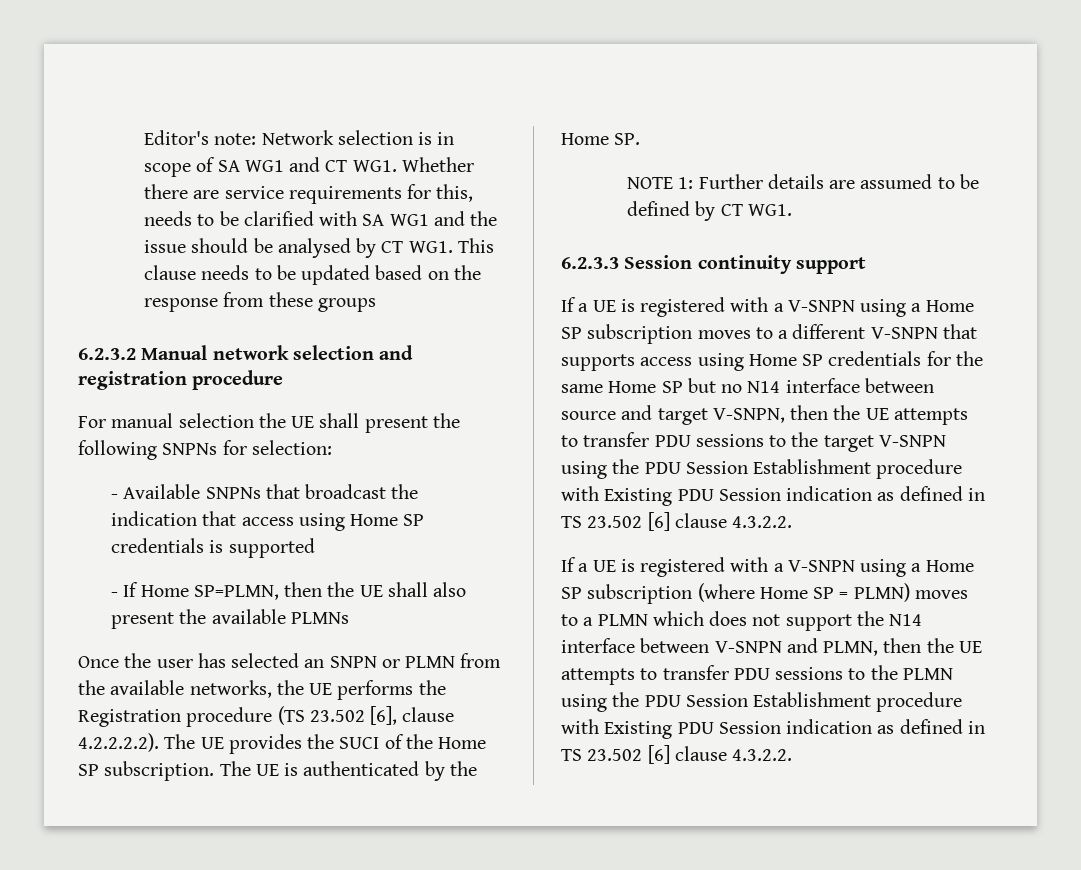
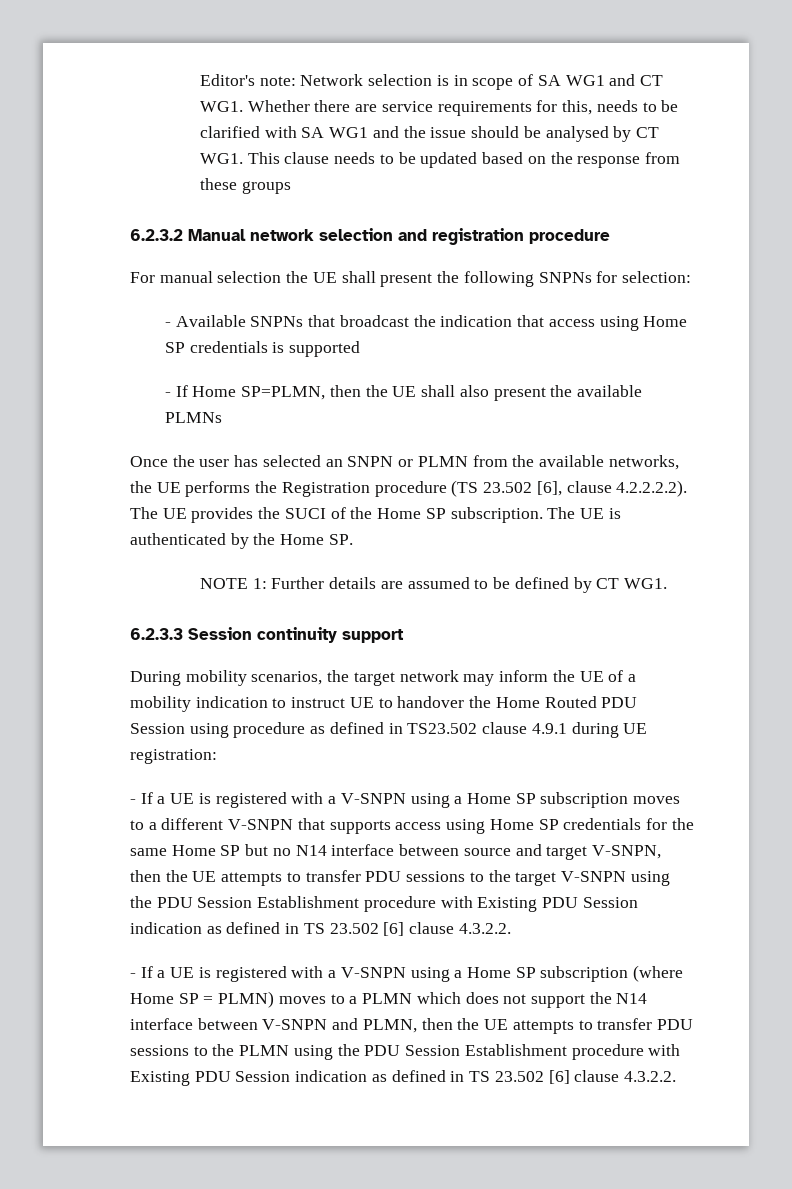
- If a UE is registered with a V-SNPN using a Home SP subscription moves to a different V-SNPN that supports access using Home SP credentials for the same Home SP but no N14 interface between source and target V-SNPN, then the UE attempts to transfer PDU sessions to the target V-SNPN using the PDU Session Establishment procedure with Existing PDU Session indication as defined in TS 23.502 [6] clause 4.3.2.2.
+ During mobility scenarios, the target network may inform the UE of a mobility indication to instruct UE to handover the Home Routed PDU Session using procedure as defined in TS23.502 clause 4.9.1 during UE registration:
+ - If a UE is registered with a V-SNPN using a Home SP subscription moves to a different V-SNPN that supports access using Home SP credentials for the same Home SP but no N14 interface between source and target V-SNPN, then the UE attempts to transfer PDU sessions to the target V-SNPN using the PDU Session Establishment procedure with Existing PDU Session indication as defined in TS 23.502 [6] clause 4.3.2.2.
- If a UE is registered with a V-SNPN using a Home SP subscription (where Home SP = PLMN) moves to a PLMN which does not support the N14 interface between V-SNPN and PLMN, then the UE attempts to transfer PDU sessions to the PLMN using the PDU Session Establishment procedure with Existing PDU Session indication as defined in TS 23.502 [6] clause 4.3.2.2.
+ - If a UE is registered with a V-SNPN using a Home SP subscription (where Home SP = PLMN) moves to a PLMN which does not support the N14 interface between V-SNPN and PLMN, then the UE attempts to transfer PDU sessions to the PLMN using the PDU Session Establishment procedure with Existing PDU Session indication as defined in TS 23.502 [6] clause 4.3.2.2.

